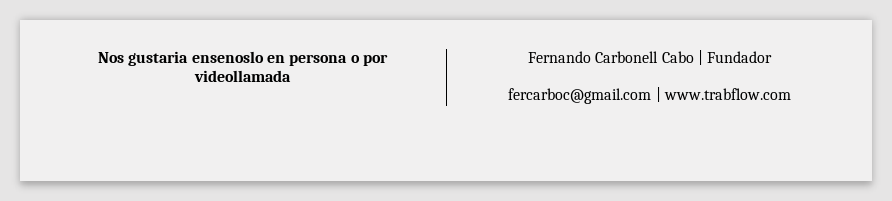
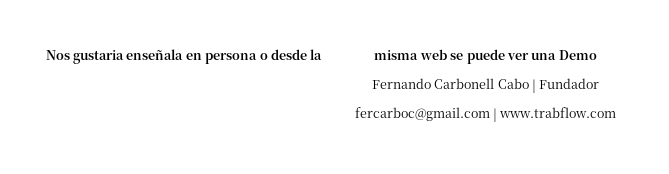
- Nos gustaria ensenoslo en persona o por videollamada
+ Nos gustaria enseñala en persona o desde la misma web se puede ver una Demo

